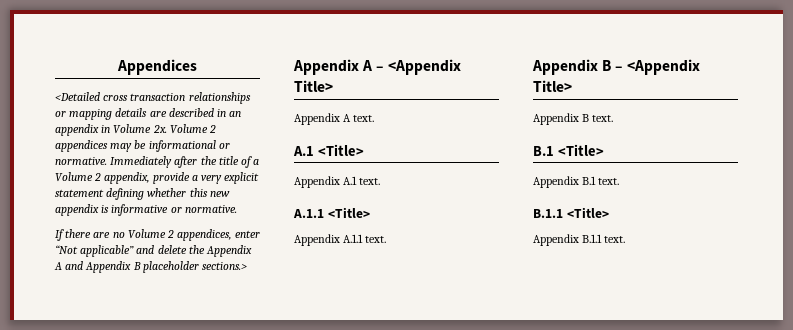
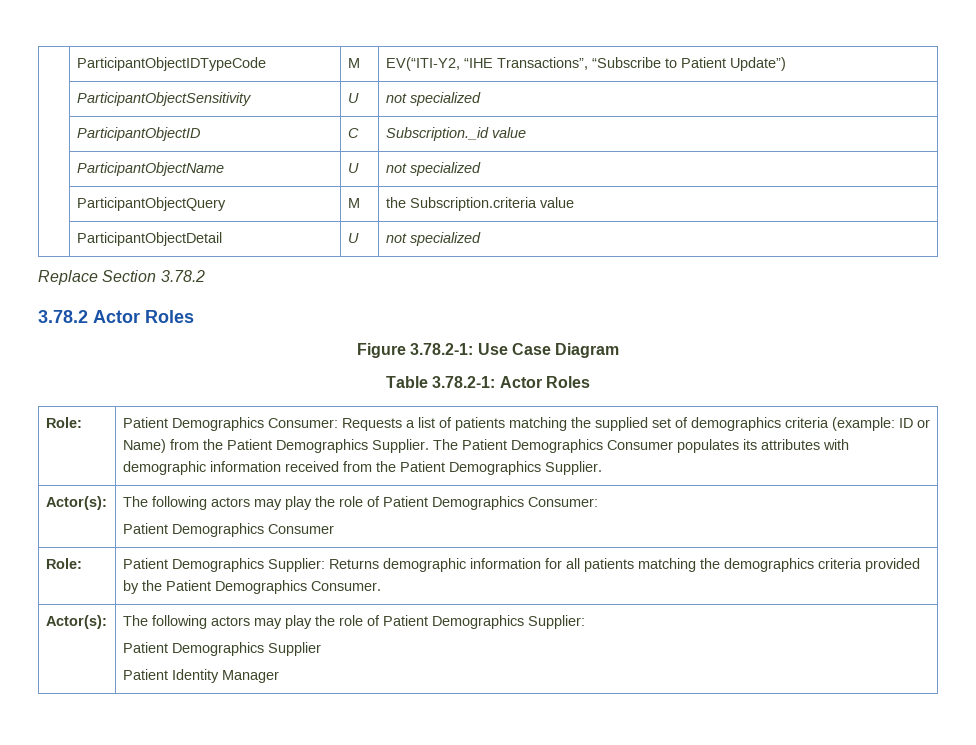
- Appendices
- <Detailed cross transaction relationships or mapping details are described in an appendix in Volume 2x. Volume 2 appendices may be informational or normative. Immediately after the title of a Volume 2 appendix, provide a very explicit statement defining whether this new appendix is informative or normative.
- If there are no Volume 2 appendices, enter “Not applicable” and delete the Appendix A and Appendix B placeholder sections.>
- Appendix A – <Appendix Title>
- Appendix A text.
- A.1 <Title>
- Appendix A.1 text.
- A.1.1 <Title>
- Appendix A.1.1 text.
- Appendix B – <Appendix Title>
- Appendix B text.
- B.1 <Title>
- Appendix B.1 text.
- B.1.1 <Title>
- Appendix B.1.1 text.
+ | ParticipantObjectIDTypeCode | M | EV(“ITI-Y2, “IHE Transactions”, “Subscribe to Patient Update”)
+ | ParticipantObjectSensitivity | U | not specialized
+ | ParticipantObjectID | C | Subscription._id value
+ | ParticipantObjectName | U | not specialized
+ | ParticipantObjectQuery | M | the Subscription.criteria value
+ | ParticipantObjectDetail | U | not specialized
+ Replace Section 3.78.2
+ 3.78.2 Actor Roles
+ Figure 3.78.2-1: Use Case Diagram
+ Table 3.78.2-1: Actor Roles
+ Role: | Patient Demographics Consumer: Requests a list of patients matching the supplied set of demographics criteria (example: ID or Name) from the Patient Demographics Supplier. The Patient Demographics Consumer populates its attributes with demographic information received from the Patient Demographics Supplier.
+ Actor(s): | The following actors may play the role of Patient Demographics Consumer:
+ Patient Demographics Consumer
+ Role: | Patient Demographics Supplier: Returns demographic information for all patients matching the demographics criteria provided by the Patient Demographics Consumer.
+ Actor(s): | The following actors may play the role of Patient Demographics Supplier:
+ Patient Demographics Supplier
+ Patient Identity Manager

